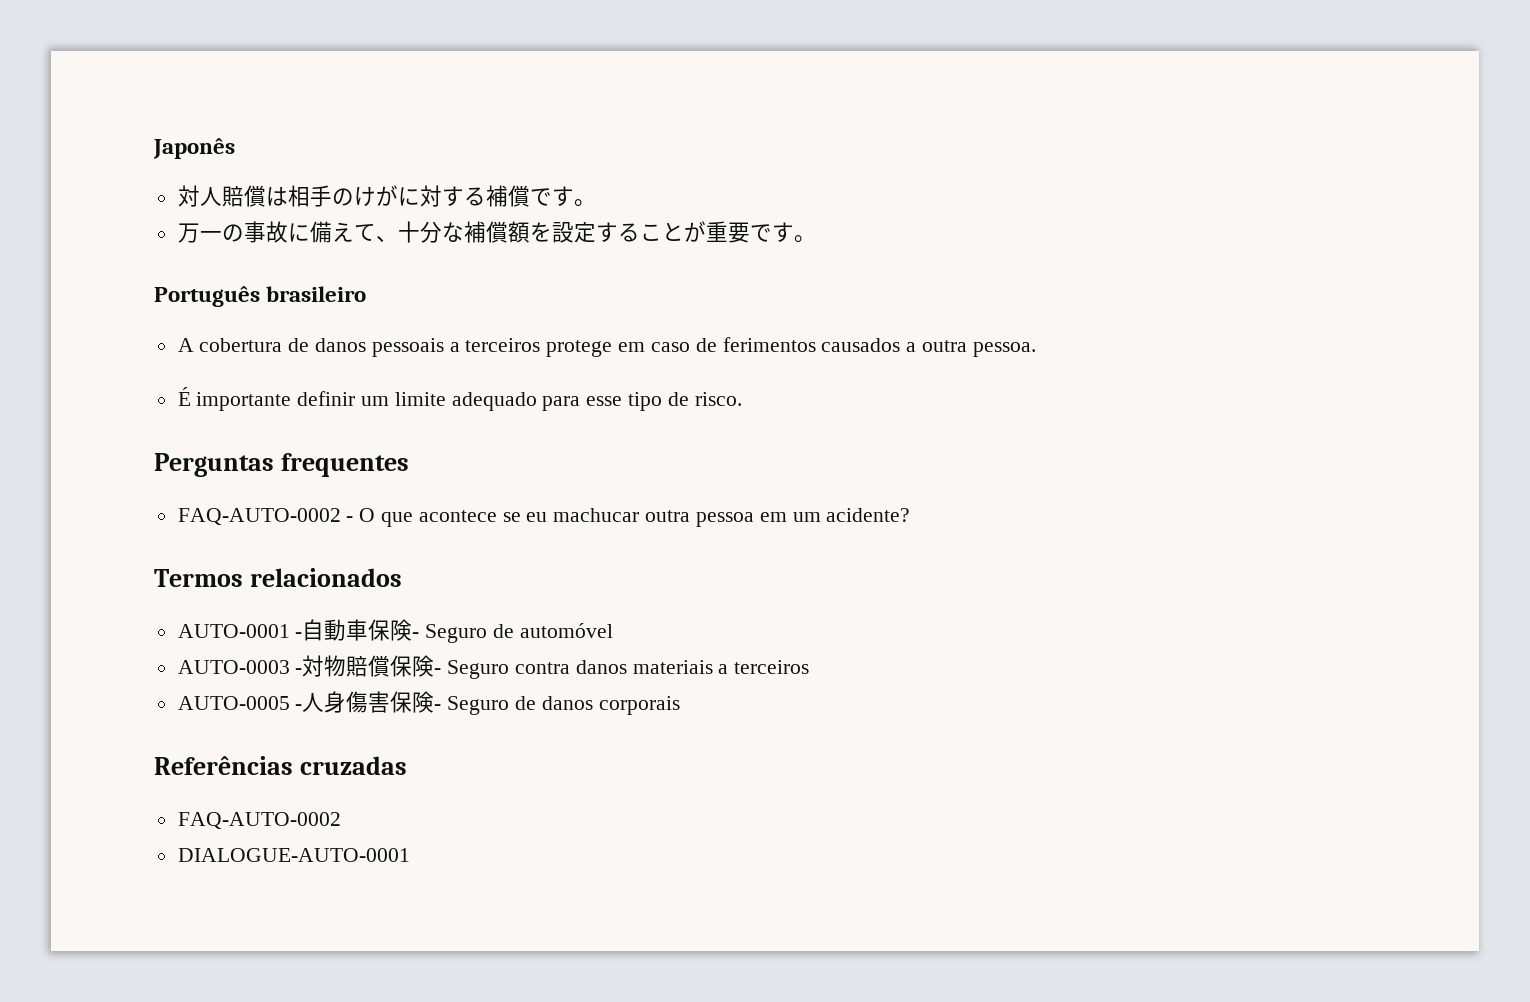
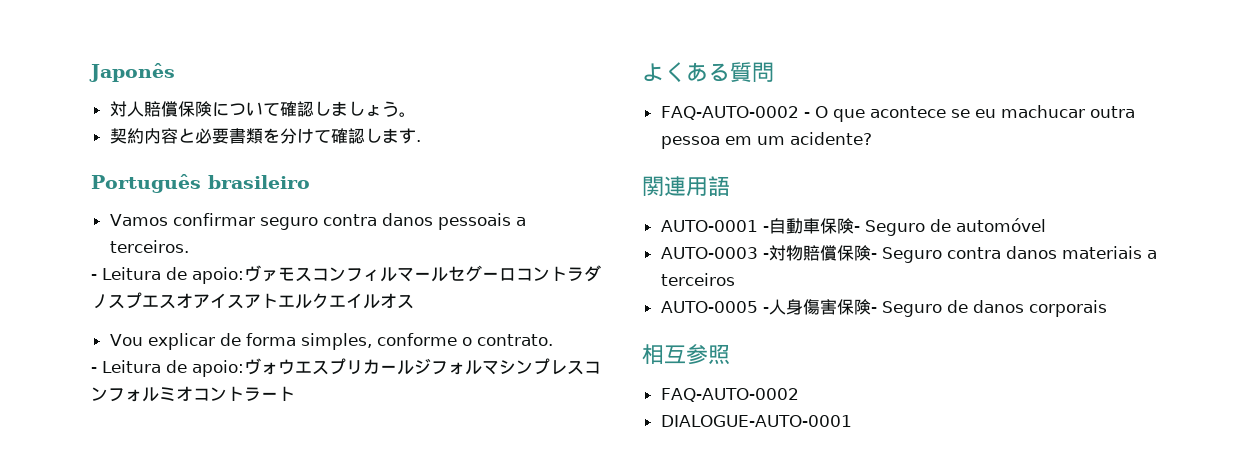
- 対人賠償は相手のけがに対する補償です。
- 万一の事故に備えて、十分な補償額を設定することが重要です。
+ 対人賠償保険について確認しましょう。
+ 契約内容と必要書類を分けて確認します.
  Português brasileiro
- A cobertura de danos pessoais a terceiros protege em caso de ferimentos causados a outra pessoa.
- É importante definir um limite adequado para esse tipo de risco.
- Perguntas frequentes
+ Vamos confirmar seguro contra danos pessoais a terceiros.
+ - Leitura de apoio:ヴァモスコンフィルマールセグーロコントラダノスプエスオアイスアトエルクエイルオス
+ Vou explicar de forma simples, conforme o contrato.
+ - Leitura de apoio:ヴォウエスプリカールジフォルマシンプレスコンフォルミオコントラート
+ よくある質問
- Termos relacionados
+ 関連用語
- Referências cruzadas
+ 相互参照

